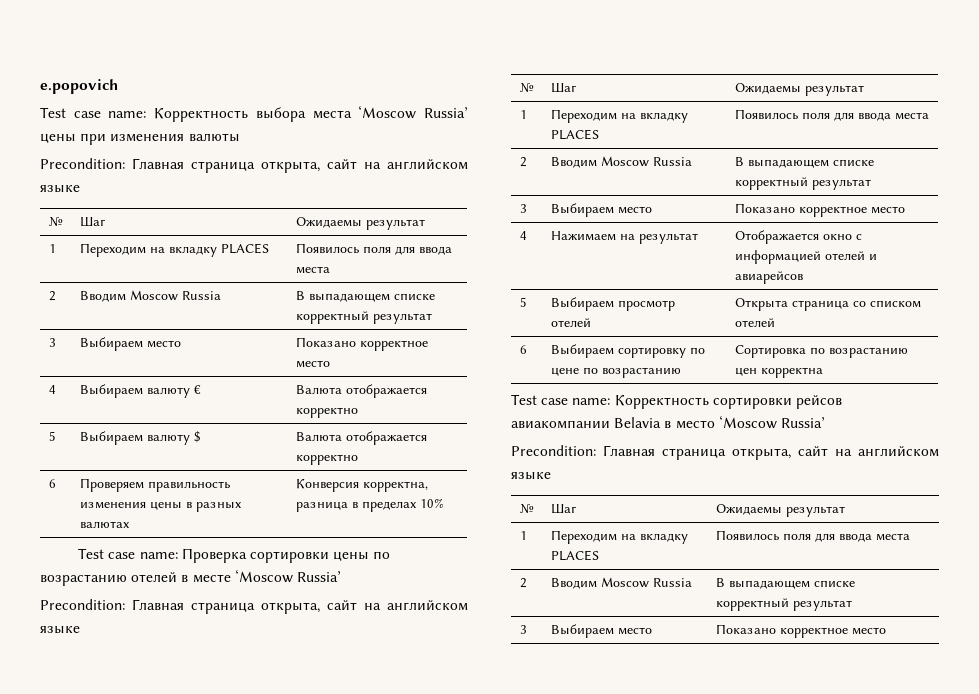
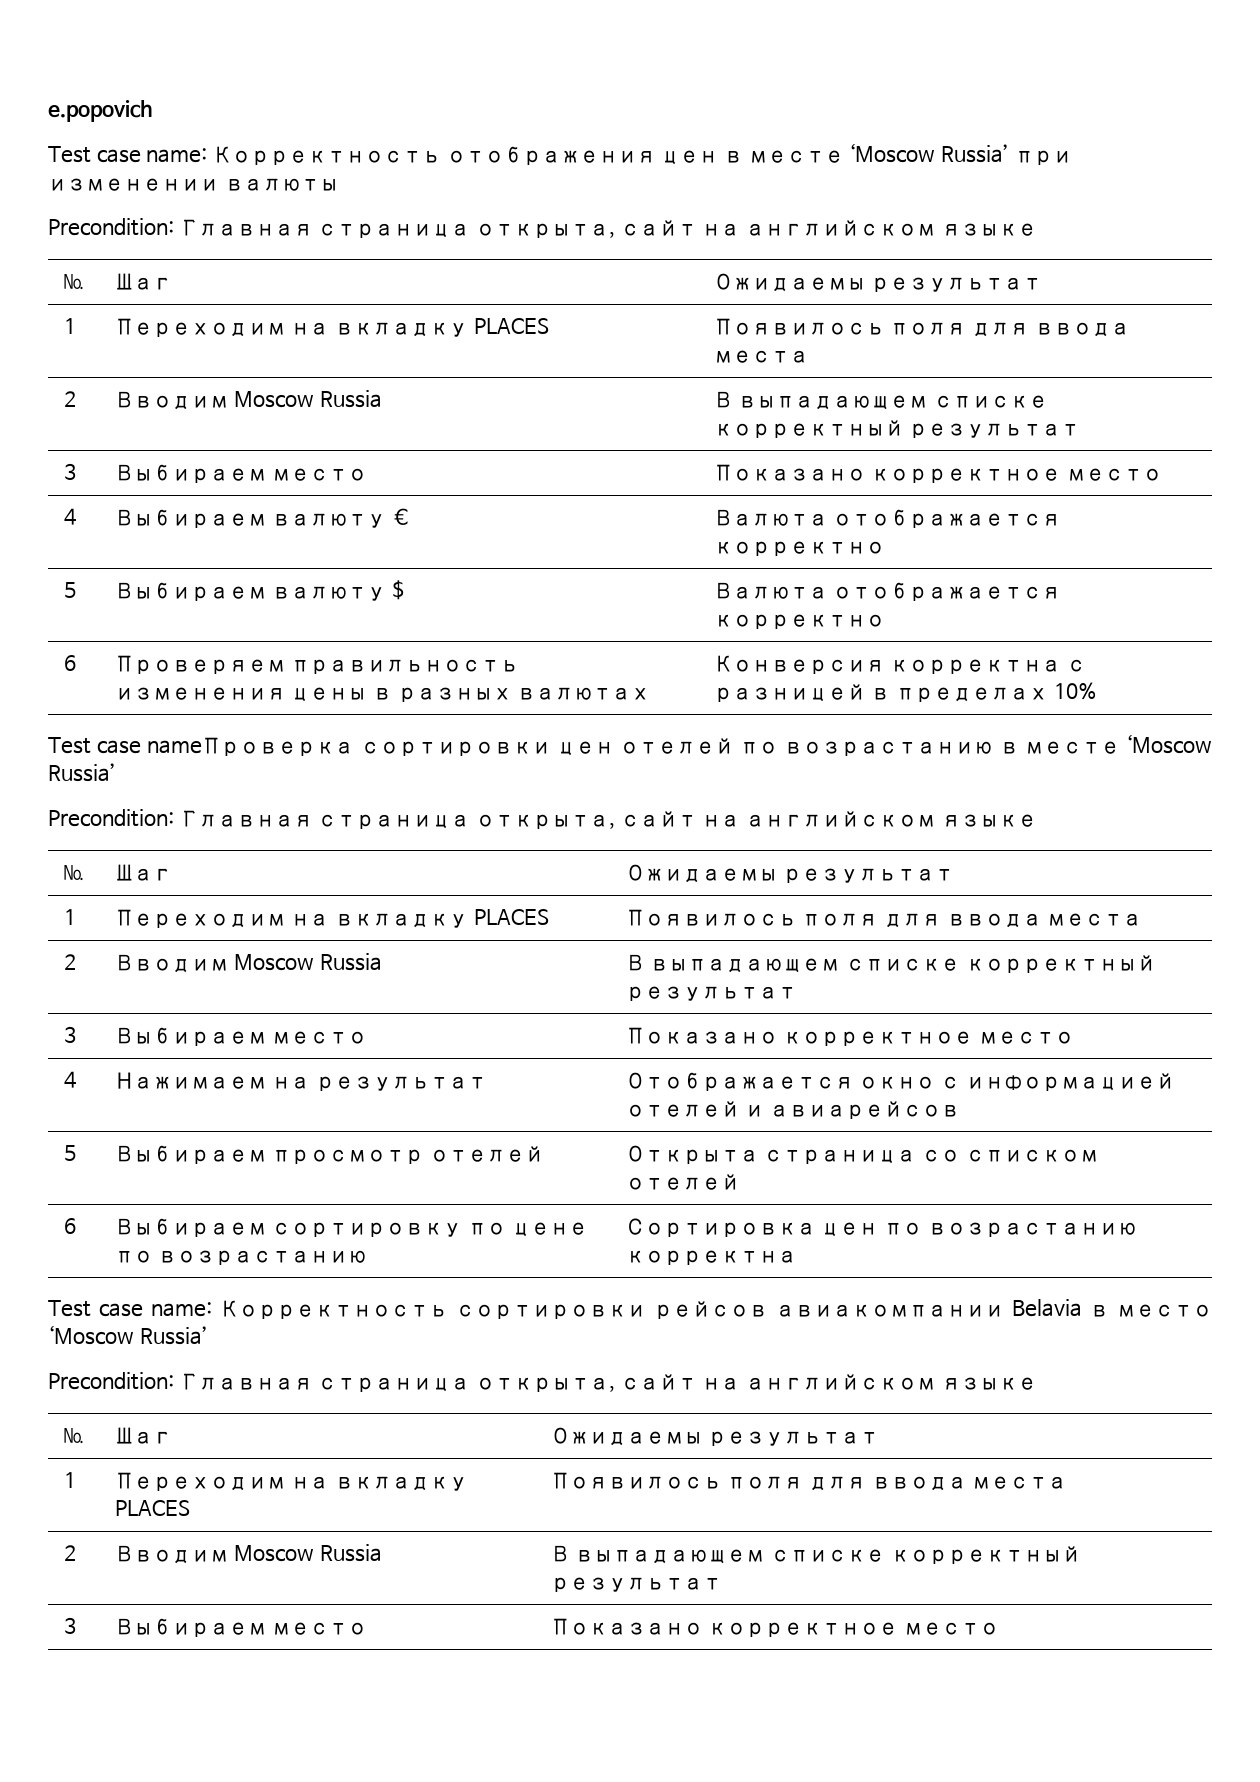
- Test case name: Корректность выбора места ‘Moscow Russia’ цены при изменения валюты
+ Test case name: Корректность отображения цен в месте ‘Moscow Russia’ при изменении валюты
- 6 | Проверяем правильность изменения цены в разных валютах | Конверсия корректна, разница в пределах 10%
+ 6 | Проверяем правильность изменения цены в разных валютах | Конверсия корректна с разницей в пределах 10%
- Test case name: Проверка сортировки цены по возрастанию отелей в месте ‘Moscow Russia’
+ Test case nameПроверка сортировки цен отелей по возрастанию в месте ‘Moscow Russia’
- 6 | Выбираем сортировку по цене по возрастанию | Сортировка по возрастанию цен корректна
+ 6 | Выбираем сортировку по цене по возрастанию | Сортировка цен по возрастанию корректна

